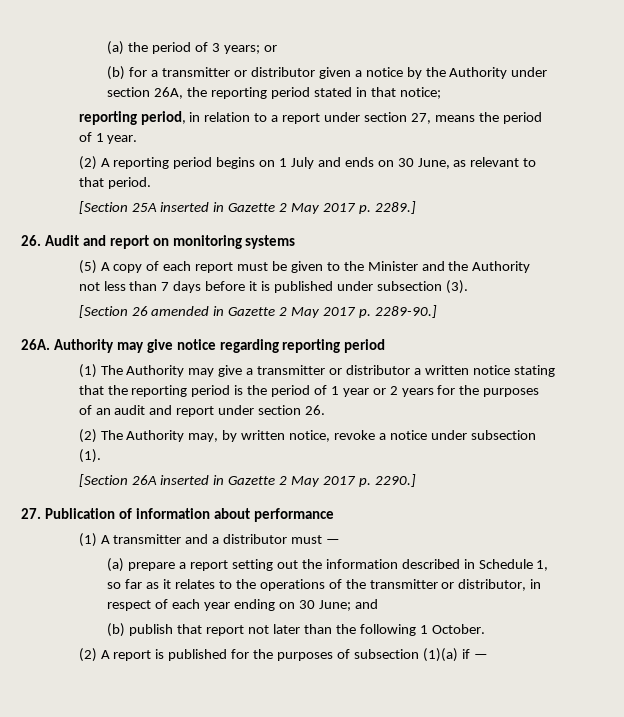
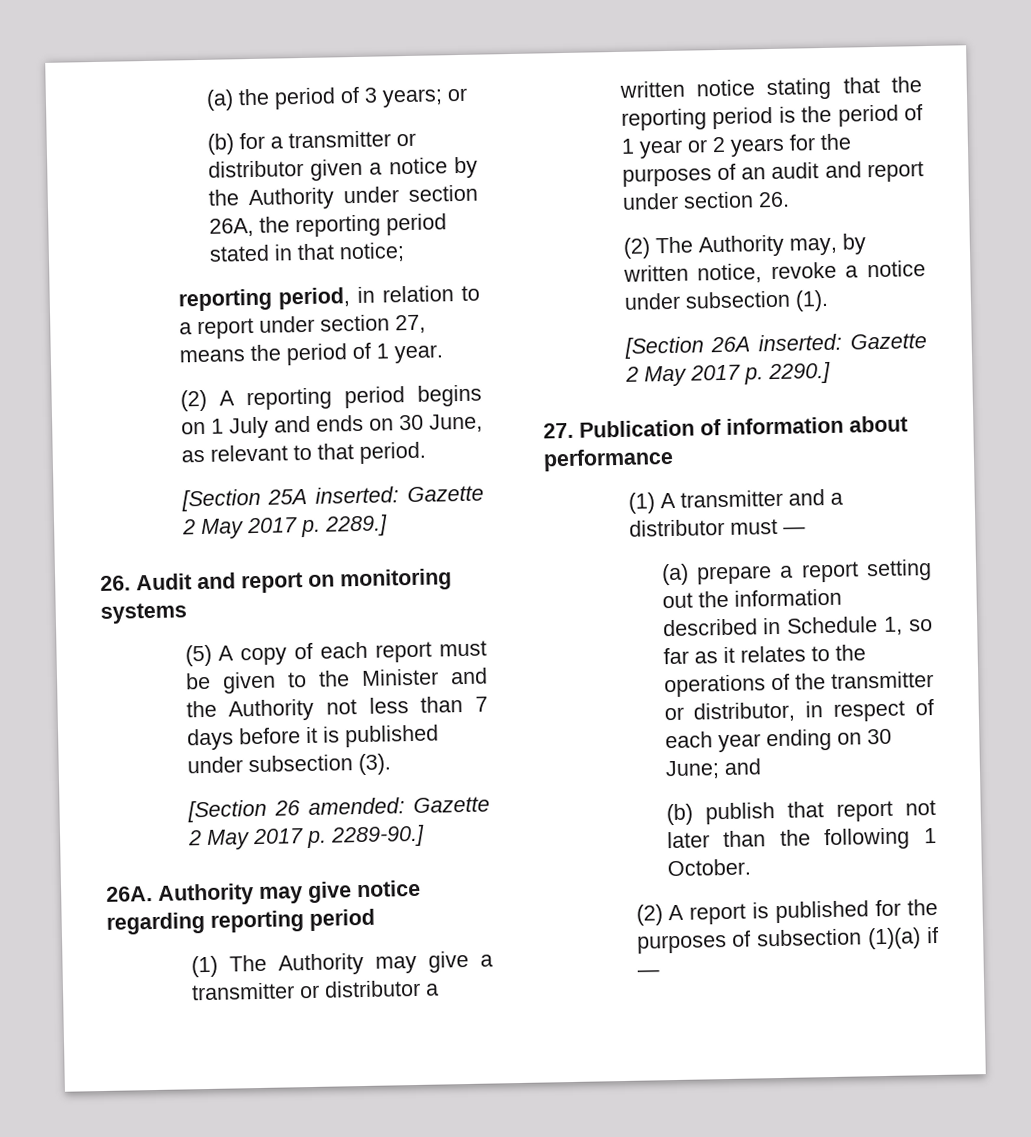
- [Section 25A inserted in Gazette 2 May 2017 p. 2289.]
+ [Section 25A inserted: Gazette 2 May 2017 p. 2289.]
- [Section 26 amended in Gazette 2 May 2017 p. 2289-90.]
+ [Section 26 amended: Gazette 2 May 2017 p. 2289-90.]
- [Section 26A inserted in Gazette 2 May 2017 p. 2290.]
+ [Section 26A inserted: Gazette 2 May 2017 p. 2290.]

